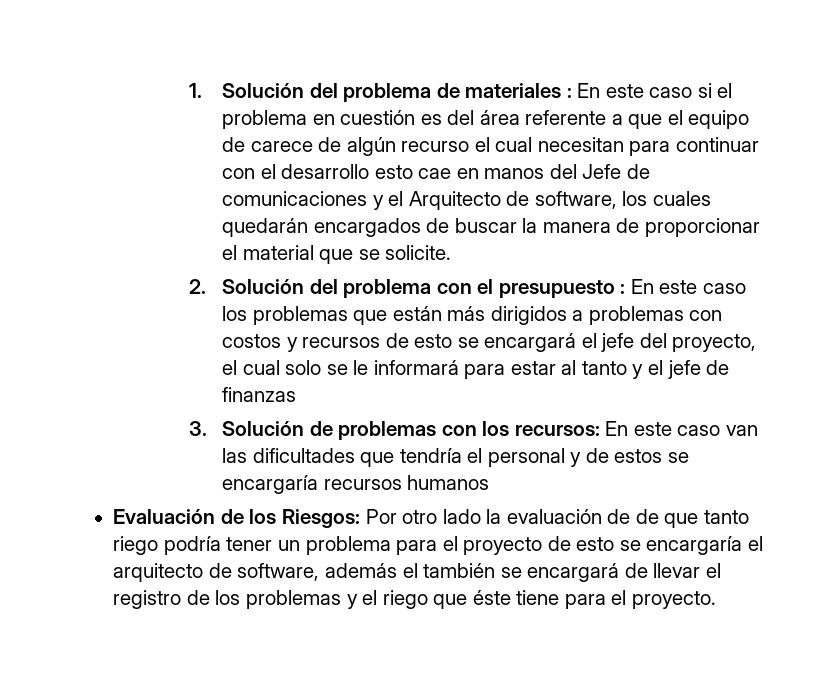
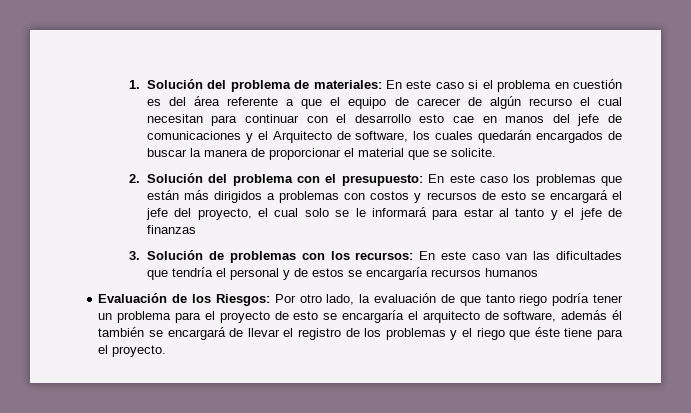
- 1. Solución del problema de materiales : En este caso si el problema en cuestión es del área referente a que el equipo de carece de algún recurso el cual necesitan para continuar con el desarrollo esto cae en manos del Jefe de comunicaciones y el Arquitecto de software, los cuales quedarán encargados de buscar la manera de proporcionar el material que se solicite.
+ 1. Solución del problema de materiales: En este caso si el problema en cuestión es del área referente a que el equipo de carecer de algún recurso el cual necesitan para continuar con el desarrollo esto cae en manos del jefe de comunicaciones y el Arquitecto de software, los cuales quedarán encargados de buscar la manera de proporcionar el material que se solicite.
- 2. Solución del problema con el presupuesto : En este caso los problemas que están más dirigidos a problemas con costos y recursos de esto se encargará el jefe del proyecto, el cual solo se le informará para estar al tanto y el jefe de finanzas
+ 2. Solución del problema con el presupuesto: En este caso los problemas que están más dirigidos a problemas con costos y recursos de esto se encargará el jefe del proyecto, el cual solo se le informará para estar al tanto y el jefe de finanzas
- Evaluación de los Riesgos: Por otro lado la evaluación de de que tanto riego podría tener un problema para el proyecto de esto se encargaría el arquitecto de software, además el también se encargará de llevar el registro de los problemas y el riego que éste tiene para el proyecto.
+ Evaluación de los Riesgos: Por otro lado, la evaluación de que tanto riego podría tener un problema para el proyecto de esto se encargaría el arquitecto de software, además él también se encargará de llevar el registro de los problemas y el riego que éste tiene para el proyecto.

